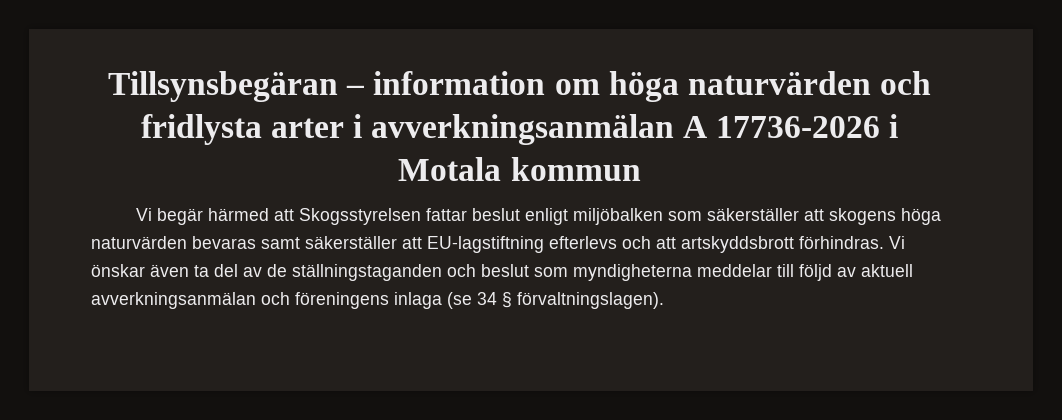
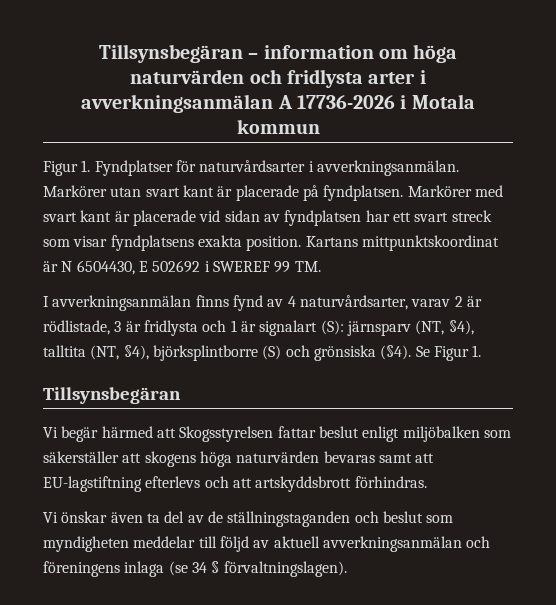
+ Figur 1. Fyndplatser för naturvårdsarter i avverkningsanmälan. Markörer utan svart kant är placerade på fyndplatsen. Markörer med svart kant är placerade vid sidan av fyndplatsen har ett svart streck som visar fyndplatsens exakta position. Kartans mittpunktskoordinat är N 6504430, E 502692 i SWEREF 99 TM.
+ I avverkningsanmälan finns fynd av 4 naturvårdsarter, varav 2 är rödlistade, 3 är fridlysta och 1 är signalart (S): järnsparv (NT, §4), talltita (NT, §4), björksplintborre (S) och grönsiska (§4). Se Figur 1.
+ Tillsynsbegäran
- Vi begär härmed att Skogsstyrelsen fattar beslut enligt miljöbalken som säkerställer att skogens höga naturvärden bevaras samt säkerställer att EU-lagstiftning efterlevs och att artskyddsbrott förhindras. Vi önskar även ta del av de ställningstaganden och beslut som myndigheterna meddelar till följd av aktuell avverkningsanmälan och föreningens inlaga (se 34 § förvaltningslagen).
+ Vi begär härmed att Skogsstyrelsen fattar beslut enligt miljöbalken som säkerställer att skogens höga naturvärden bevaras samt att EU-lagstiftning efterlevs och att artskyddsbrott förhindras.
+ Vi önskar även ta del av de ställningstaganden och beslut som myndigheten meddelar till följd av aktuell avverkningsanmälan och föreningens inlaga (se 34 § förvaltningslagen).

